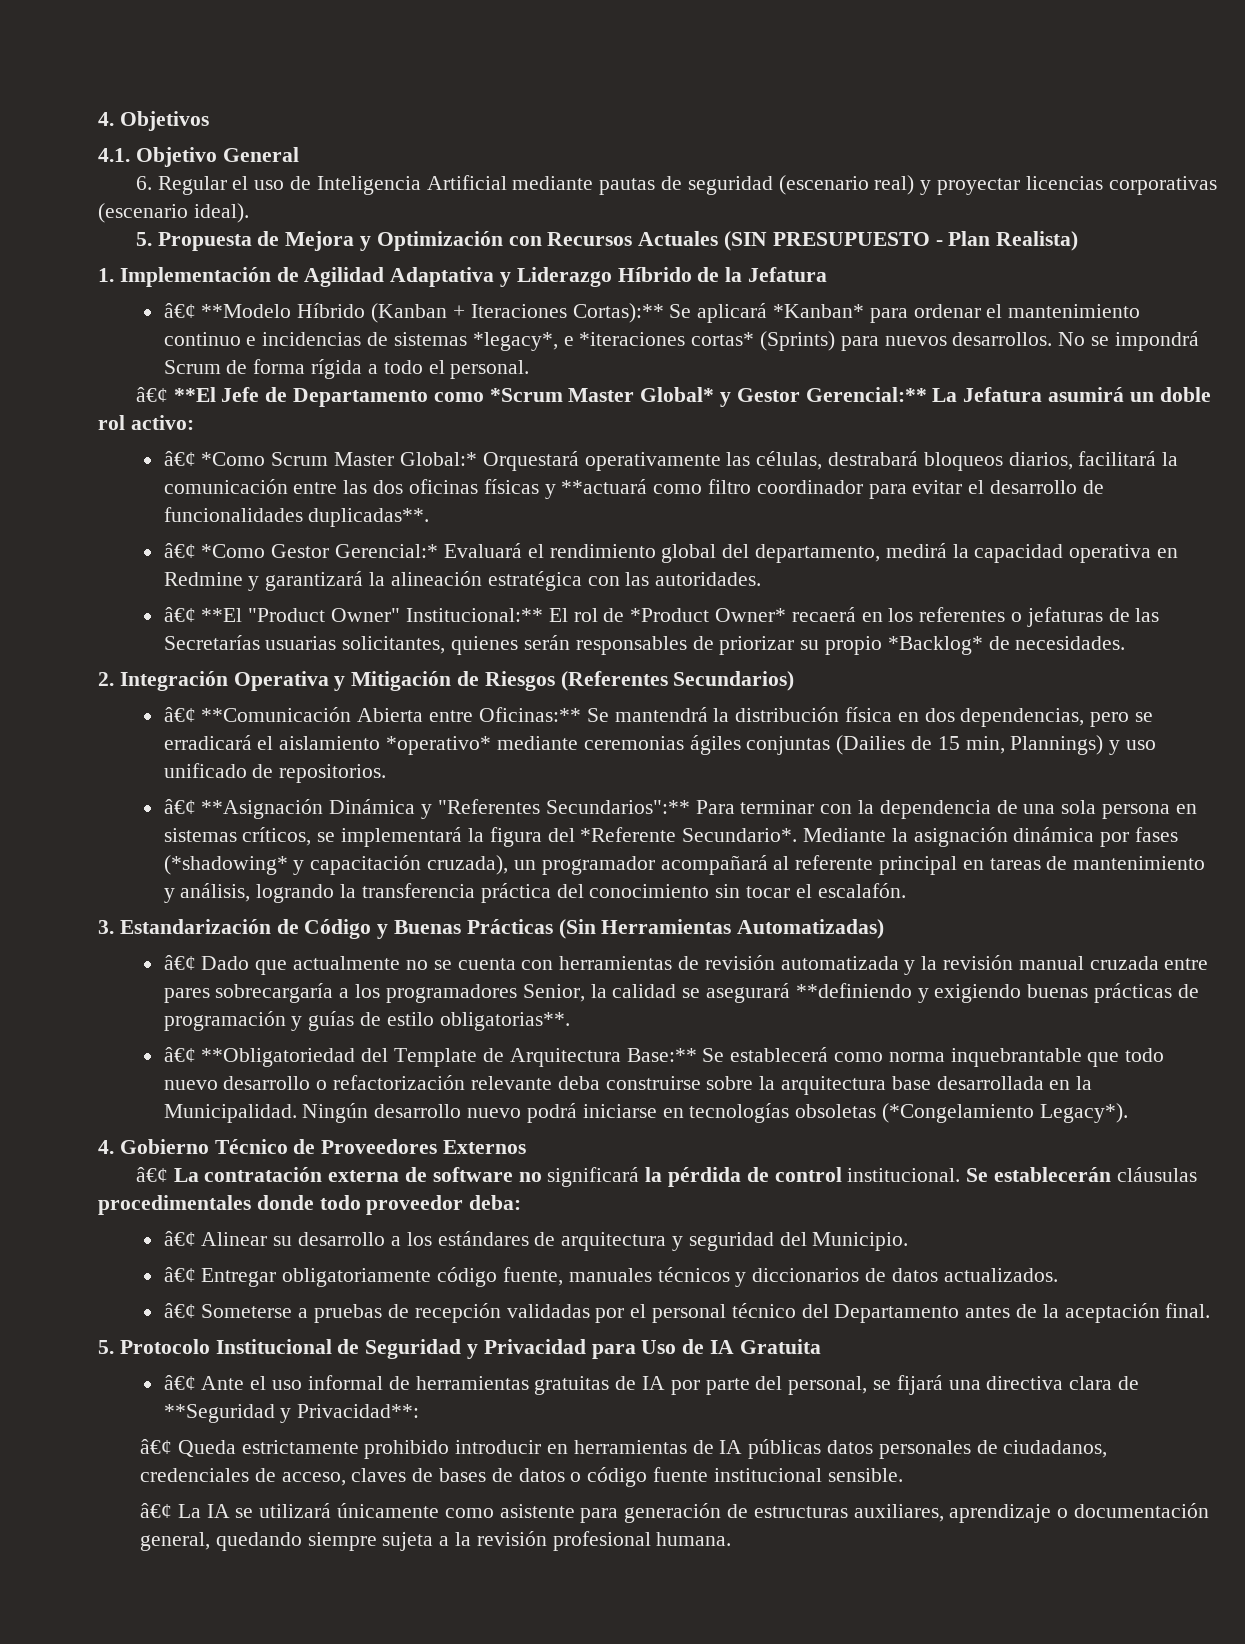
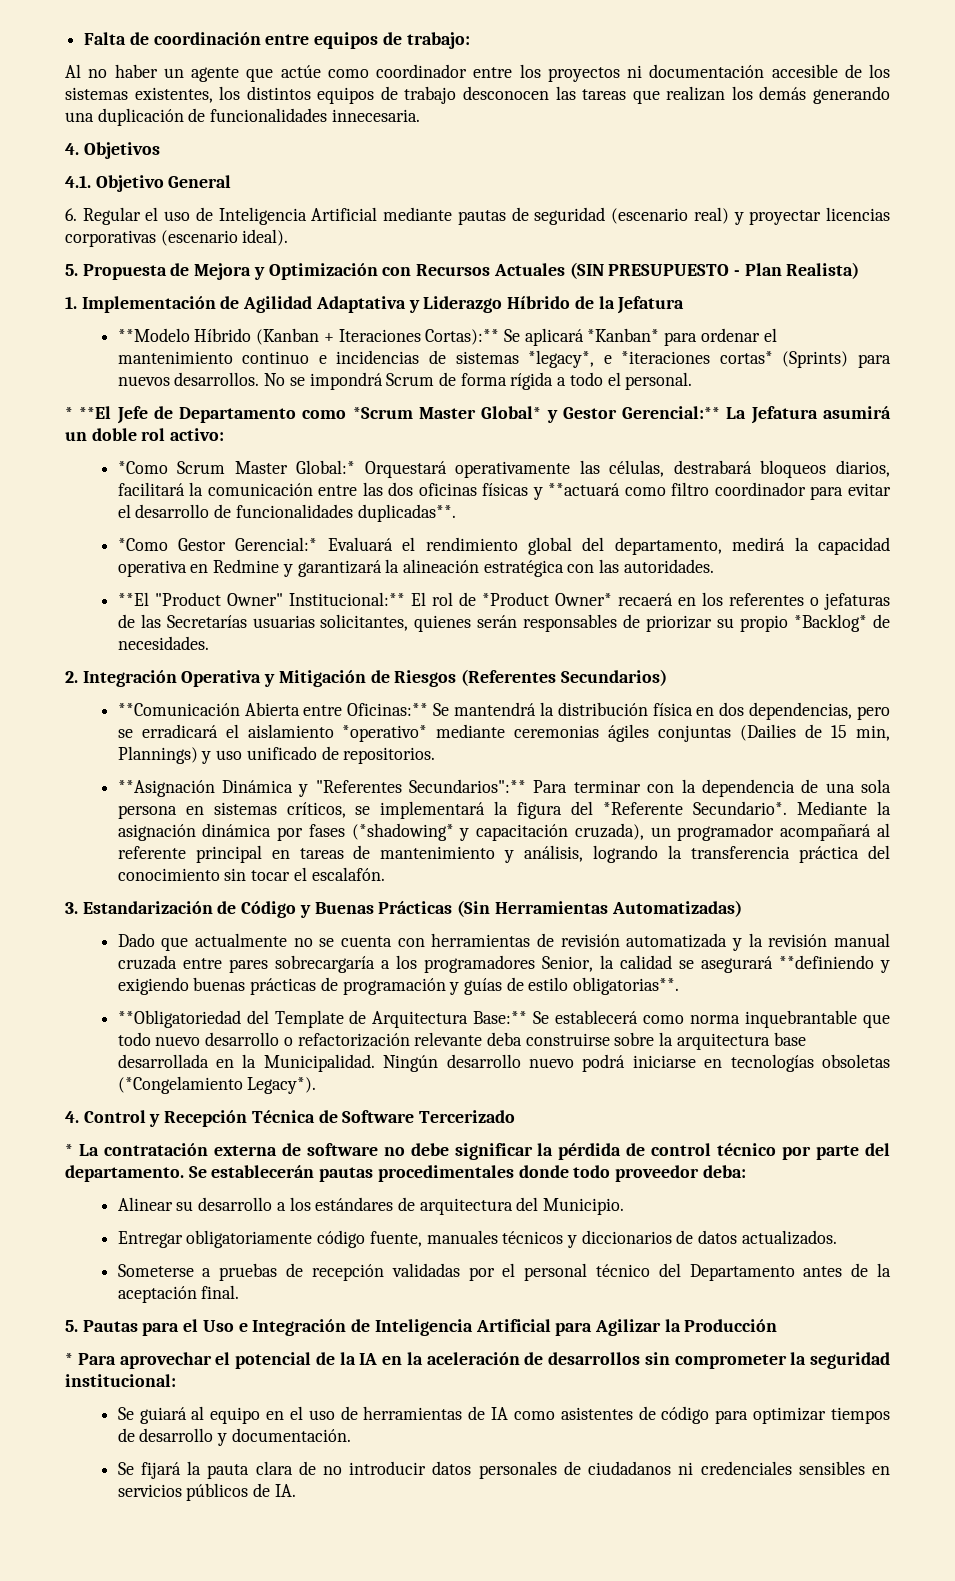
+ Falta de coordinación entre equipos de trabajo:
+ Al no haber un agente que actúe como coordinador entre los proyectos ni documentación accesible de los sistemas existentes, los distintos equipos de trabajo desconocen las tareas que realizan los demás generando una duplicación de funcionalidades innecesaria.
- â€¢ **Modelo Híbrido (Kanban + Iteraciones Cortas):** Se aplicará *Kanban* para ordenar el mantenimiento continuo e incidencias de sistemas *legacy*, e *iteraciones cortas* (Sprints) para nuevos desarrollos.
+ **Modelo Híbrido (Kanban + Iteraciones Cortas):** Se aplicará *Kanban* para ordenar el mantenimiento continuo e incidencias de sistemas *legacy*, e *iteraciones cortas* (Sprints) para nuevos desarrollos.
- â€¢ **El Jefe de Departamento como *Scrum Master Global* y Gestor Gerencial:** La Jefatura asumirá un doble rol activo:
+ * **El Jefe de Departamento como *Scrum Master Global* y Gestor Gerencial:** La Jefatura asumirá un doble rol activo:
- â€¢ *Como Scrum Master Global:* Orquestará operativamente las células, destrabará bloqueos diarios, facilitará la comunicación entre las dos oficinas físicas y **actuará como filtro coordinador para evitar el desarrollo de funcionalidades duplicadas**.
+ *Como Scrum Master Global:* Orquestará operativamente las células, destrabará bloqueos diarios, facilitará la comunicación entre las dos oficinas físicas y **actuará como filtro coordinador para evitar el desarrollo de funcionalidades duplicadas**.
- â€¢ *Como Gestor Gerencial:* Evaluará el rendimiento global del departamento, medirá la capacidad operativa en Redmine y garantizará la alineación estratégica con las autoridades.
+ *Como Gestor Gerencial:* Evaluará el rendimiento global del departamento, medirá la capacidad operativa en Redmine y garantizará la alineación estratégica con las autoridades.
- â€¢ **El "Product Owner" Institucional:** El rol de *Product Owner* recaerá en los referentes o jefaturas de las Secretarías usuarias solicitantes, quienes serán responsables de priorizar su propio *Backlog* de necesidades.
+ **El "Product Owner" Institucional:** El rol de *Product Owner* recaerá en los referentes o jefaturas de las Secretarías usuarias solicitantes, quienes serán responsables de priorizar su propio *Backlog* de necesidades.
- â€¢ **Comunicación Abierta entre Oficinas:** Se mantendrá la distribución física en dos dependencias, pero se erradicará el aislamiento *operativo* mediante ceremonias ágiles conjuntas (Dailies de 15 min, Plannings) y uso unificado de repositorios.
+ **Comunicación Abierta entre Oficinas:** Se mantendrá la distribución física en dos dependencias, pero se erradicará el aislamiento *operativo* mediante ceremonias ágiles conjuntas (Dailies de 15 min, Plannings) y uso unificado de repositorios.
- â€¢ **Asignación Dinámica y "Referentes Secundarios":** Para terminar con la dependencia de una sola persona en sistemas críticos, se implementará la figura del *Referente Secundario*.
+ **Asignación Dinámica y "Referentes Secundarios":** Para terminar con la dependencia de una sola persona en sistemas críticos, se implementará la figura del *Referente Secundario*.
- â€¢ Dado que actualmente no se cuenta con herramientas de revisión automatizada y la revisión manual cruzada entre pares sobrecargaría a los programadores Senior, la calidad se asegurará **definiendo y exigiendo buenas prácticas de programación y guías de estilo obligatorias**.
+ Dado que actualmente no se cuenta con herramientas de revisión automatizada y la revisión manual cruzada entre pares sobrecargaría a los programadores Senior, la calidad se asegurará **definiendo y exigiendo buenas prácticas de programación y guías de estilo obligatorias**.
- â€¢ **Obligatoriedad del Template de Arquitectura Base:** Se establecerá como norma inquebrantable que todo nuevo desarrollo o refactorización relevante deba construirse sobre la arquitectura base desarrollada en la Municipalidad.
+ **Obligatoriedad del Template de Arquitectura Base:** Se establecerá como norma inquebrantable que todo nuevo desarrollo o refactorización relevante deba construirse sobre la arquitectura base desarrollada en la Municipalidad.
- 4. Gobierno Técnico de Proveedores Externos
- â€¢ La contratación externa de software no significará la pérdida de control institucional.
+ 4. Control y Recepción Técnica de Software Tercerizado
+ * La contratación externa de software no debe significar la pérdida de control técnico por parte del departamento.
- Se establecerán cláusulas procedimentales donde todo proveedor deba:
+ Se establecerán pautas procedimentales donde todo proveedor deba:
- â€¢ Alinear su desarrollo a los estándares de arquitectura y seguridad del Municipio.
+ Alinear su desarrollo a los estándares de arquitectura del Municipio.
- â€¢ Entregar obligatoriamente código fuente, manuales técnicos y diccionarios de datos actualizados.
+ Entregar obligatoriamente código fuente, manuales técnicos y diccionarios de datos actualizados.
- â€¢ Someterse a pruebas de recepción validadas por el personal técnico del Departamento antes de la aceptación final.
+ Someterse a pruebas de recepción validadas por el personal técnico del Departamento antes de la aceptación final.
- 5. Protocolo Institucional de Seguridad y Privacidad para Uso de IA Gratuita
- â€¢ Ante el uso informal de herramientas gratuitas de IA por parte del personal, se fijará una directiva clara de **Seguridad y Privacidad**:
- â€¢ Queda estrictamente prohibido introducir en herramientas de IA públicas datos personales de ciudadanos, credenciales de acceso, claves de bases de datos o código fuente institucional sensible.
- â€¢ La IA se utilizará únicamente como asistente para generación de estructuras auxiliares, aprendizaje o documentación general, quedando siempre sujeta a la revisión profesional humana.
+ 5. Pautas para el Uso e Integración de Inteligencia Artificial para Agilizar la Producción
+ * Para aprovechar el potencial de la IA en la aceleración de desarrollos sin comprometer la seguridad institucional:
+ Se guiará al equipo en el uso de herramientas de IA como asistentes de código para optimizar tiempos de desarrollo y documentación.
+ Se fijará la pauta clara de no introducir datos personales de ciudadanos ni credenciales sensibles en servicios públicos de IA.

